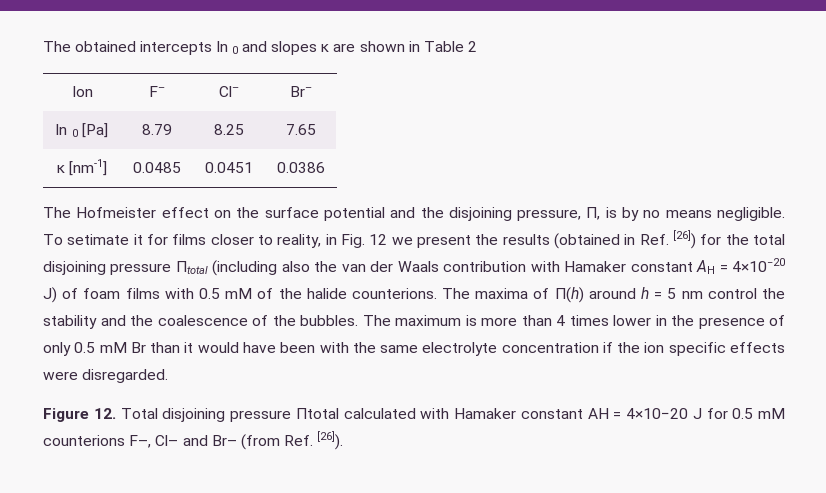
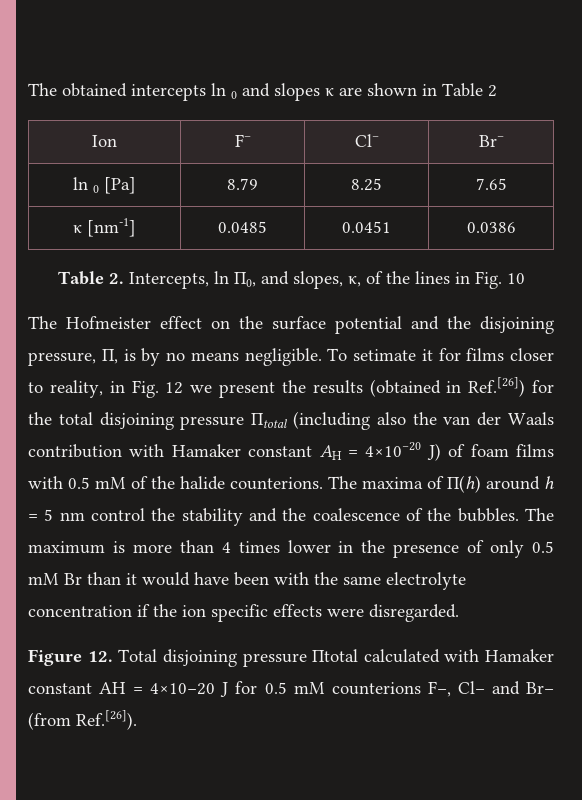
+ Table 2. Intercepts, ln Π0, and slopes, κ, of the lines in Fig. 10
- To setimate it for films closer to reality, in Fig. 12 we present the results (obtained in Ref. [26]) for the total disjoining pressure Πtotal (including also the van der Waals contribution with Hamaker constant AH = 4×10−20 J) of foam films with 0.5 mM of the halide counterions.
+ To setimate it for films closer to reality, in Fig. 12 we present the results (obtained in Ref.[26]) for the total disjoining pressure Πtotal (including also the van der Waals contribution with Hamaker constant AH = 4×10−20 J) of foam films with 0.5 mM of the halide counterions.
- Figure 12. Total disjoining pressure Πtotal calculated with Hamaker constant AH = 4×10−20 J for 0.5 mM counterions F–, Cl– and Br– (from Ref. [26]).
+ Figure 12. Total disjoining pressure Πtotal calculated with Hamaker constant AH = 4×10−20 J for 0.5 mM counterions F–, Cl– and Br– (from Ref.[26]).

